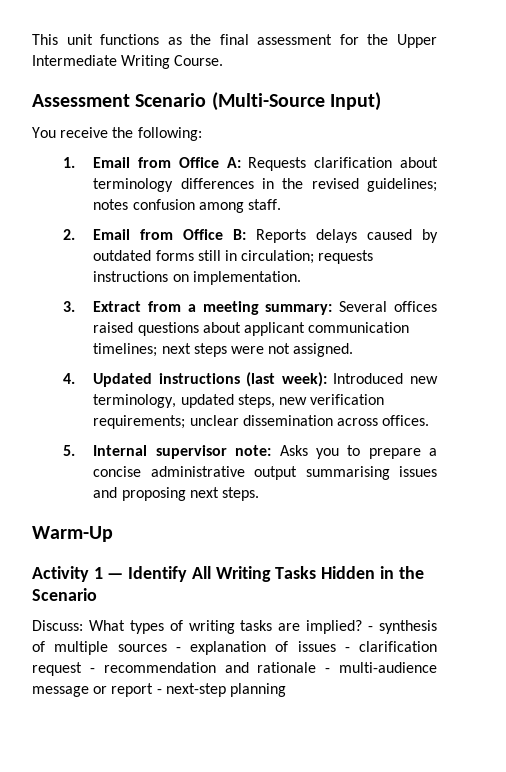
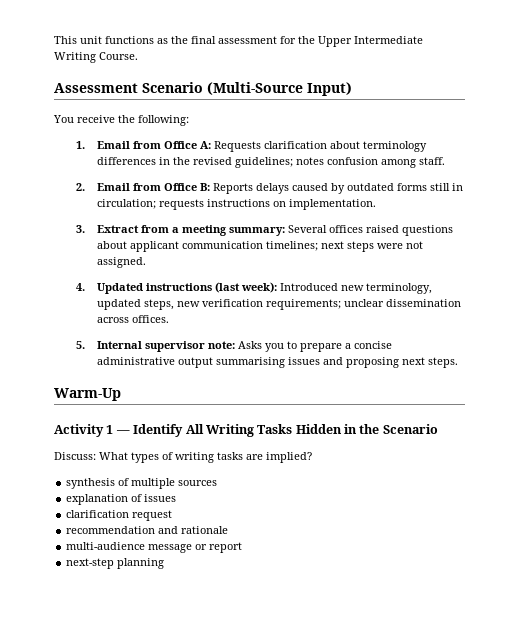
- Discuss: What types of writing tasks are implied? - synthesis of multiple sources - explanation of issues - clarification request - recommendation and rationale - multi-audience message or report - next-step planning
+ Discuss: What types of writing tasks are implied?
+ synthesis of multiple sources
+ explanation of issues
+ clarification request
+ recommendation and rationale
+ multi-audience message or report
+ next-step planning

